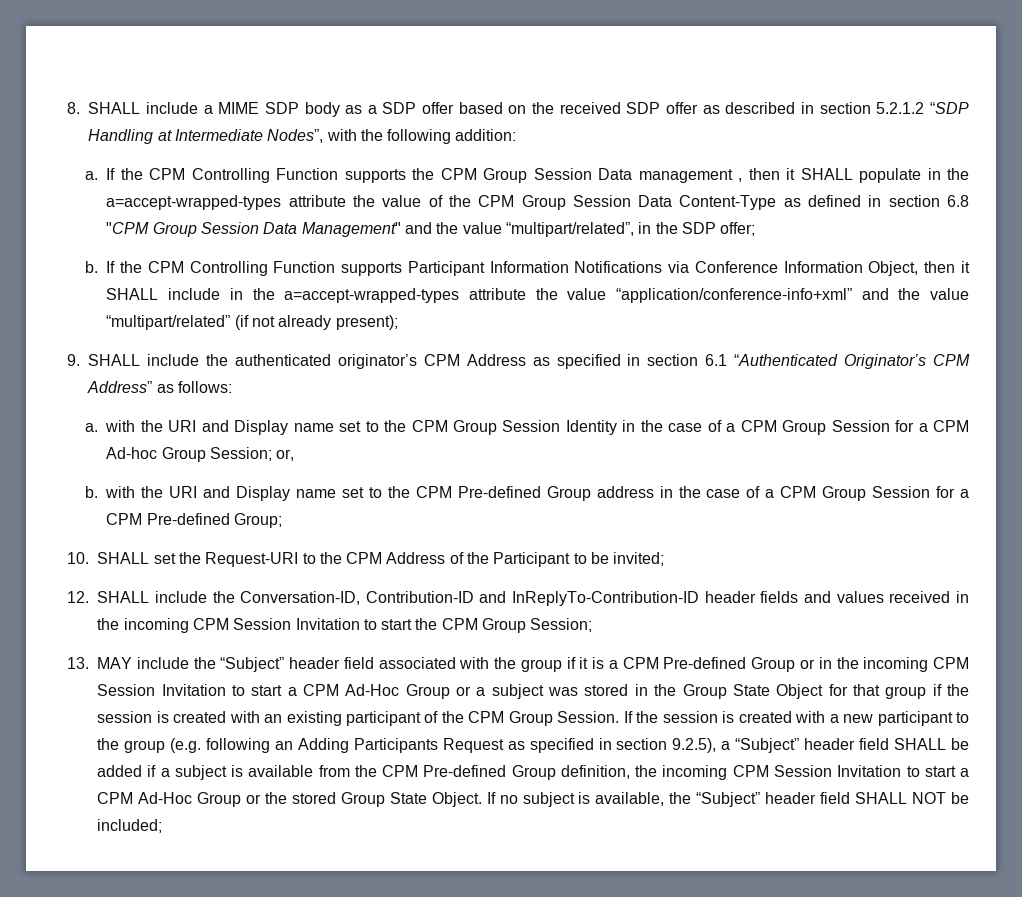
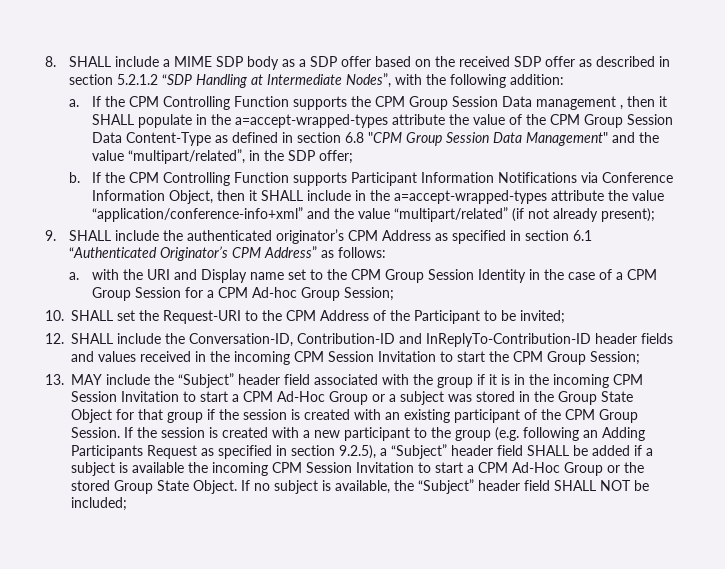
- a. with the URI and Display name set to the CPM Group Session Identity in the case of a CPM Group Session for a CPM Ad-hoc Group Session; or,
- b. with the URI and Display name set to the CPM Pre-defined Group address in the case of a CPM Group Session for a CPM Pre-defined Group;
+ a. with the URI and Display name set to the CPM Group Session Identity in the case of a CPM Group Session for a CPM Ad-hoc Group Session;
- 13. MAY include the “Subject” header field associated with the group if it is a CPM Pre-defined Group or in the incoming CPM Session Invitation to start a CPM Ad-Hoc Group or a subject was stored in the Group State Object for that group if the session is created with an existing participant of the CPM Group Session.
+ 13. MAY include the “Subject” header field associated with the group if it is in the incoming CPM Session Invitation to start a CPM Ad-Hoc Group or a subject was stored in the Group State Object for that group if the session is created with an existing participant of the CPM Group Session.
- If the session is created with a new participant to the group (e.g. following an Adding Participants Request as specified in section 9.2.5), a “Subject” header field SHALL be added if a subject is available from the CPM Pre-defined Group definition, the incoming CPM Session Invitation to start a CPM Ad-Hoc Group or the stored Group State Object.
+ If the session is created with a new participant to the group (e.g. following an Adding Participants Request as specified in section 9.2.5), a “Subject” header field SHALL be added if a subject is available the incoming CPM Session Invitation to start a CPM Ad-Hoc Group or the stored Group State Object.

